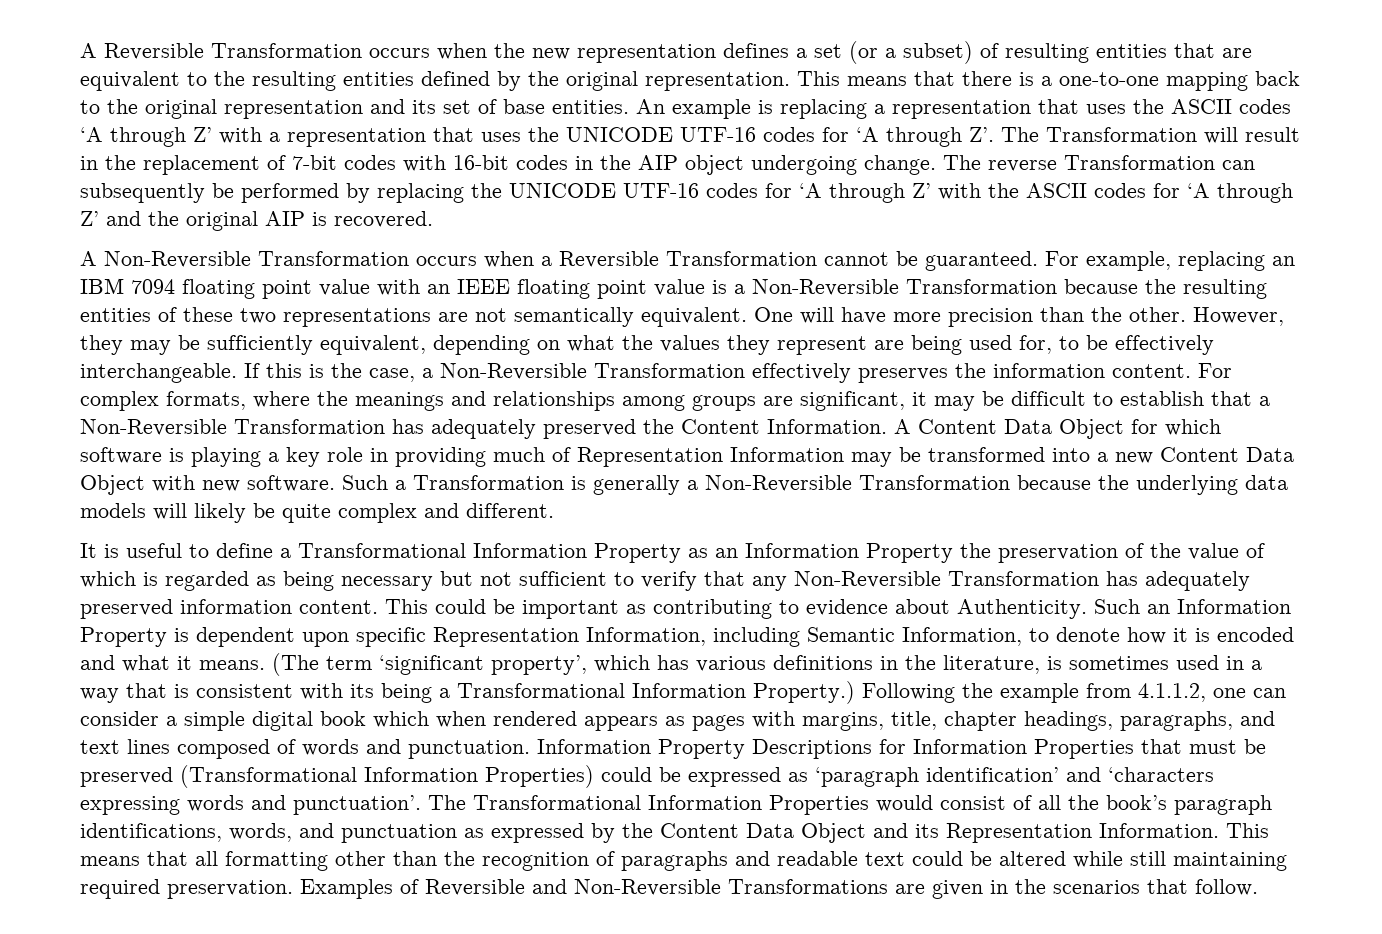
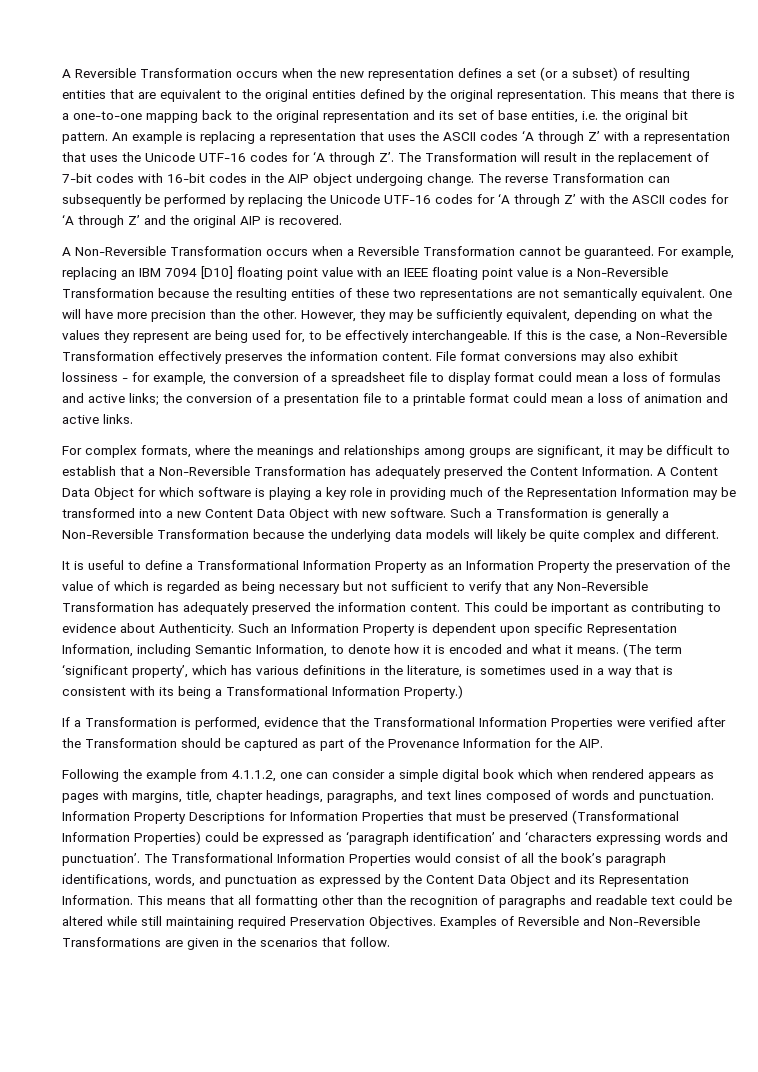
- A Reversible Transformation occurs when the new representation defines a set (or a subset) of resulting entities that are equivalent to the resulting entities defined by the original representation.
+ A Reversible Transformation occurs when the new representation defines a set (or a subset) of resulting entities that are equivalent to the original entities defined by the original representation.
- This means that there is a one-to-one mapping back to the original representation and its set of base entities.
+ This means that there is a one-to-one mapping back to the original representation and its set of base entities, i.e. the original bit pattern.
- An example is replacing a representation that uses the ASCII codes ‘A through Z’ with a representation that uses the UNICODE UTF-16 codes for ‘A through Z’. The Transformation will result in the replacement of 7-bit codes with 16-bit codes in the AIP object undergoing change.
+ An example is replacing a representation that uses the ASCII codes ‘A through Z’ with a representation that uses the Unicode UTF-16 codes for ‘A through Z’. The Transformation will result in the replacement of 7-bit codes with 16-bit codes in the AIP object undergoing change.
- The reverse Transformation can subsequently be performed by replacing the UNICODE UTF-16 codes for ‘A through Z’ with the ASCII codes for ‘A through Z’ and the original AIP is recovered.
+ The reverse Transformation can subsequently be performed by replacing the Unicode UTF-16 codes for ‘A through Z’ with the ASCII codes for ‘A through Z’ and the original AIP is recovered.
- For example, replacing an IBM 7094 floating point value with an IEEE floating point value is a Non-Reversible Transformation because the resulting entities of these two representations are not semantically equivalent.
+ For example, replacing an IBM 7094 [D10] floating point value with an IEEE floating point value is a Non-Reversible Transformation because the resulting entities of these two representations are not semantically equivalent.
- If this is the case, a Non-Reversible Transformation effectively preserves the information content. For complex formats, where the meanings and relationships among groups are significant, it may be difficult to establish that a Non-Reversible Transformation has adequately preserved the Content Information.
+ If this is the case, a Non-Reversible Transformation effectively preserves the information content. File format conversions may also exhibit lossiness - for example, the conversion of a spreadsheet file to display format could mean a loss of formulas and active links; the conversion of a presentation file to a printable format could mean a loss of animation and active links.
+ For complex formats, where the meanings and relationships among groups are significant, it may be difficult to establish that a Non-Reversible Transformation has adequately preserved the Content Information.
- A Content Data Object for which software is playing a key role in providing much of Representation Information may be transformed into a new Content Data Object with new software.
+ A Content Data Object for which software is playing a key role in providing much of the Representation Information may be transformed into a new Content Data Object with new software.
- It is useful to define a Transformational Information Property as an Information Property the preservation of the value of which is regarded as being necessary but not sufficient to verify that any Non-Reversible Transformation has adequately preserved information content.
+ It is useful to define a Transformational Information Property as an Information Property the preservation of the value of which is regarded as being necessary but not sufficient to verify that any Non-Reversible Transformation has adequately preserved the information content.
- (The term ‘significant property’, which has various definitions in the literature, is sometimes used in a way that is consistent with its being a Transformational Information Property.) Following the example from 4.1.1.2, one can consider a simple digital book which when rendered appears as pages with margins, title, chapter headings, paragraphs, and text lines composed of words and punctuation.
+ (The term ‘significant property’, which has various definitions in the literature, is sometimes used in a way that is consistent with its being a Transformational Information Property.)
+ If a Transformation is performed, evidence that the Transformational Information Properties were verified after the Transformation should be captured as part of the Provenance Information for the AIP.
+ Following the example from 4.1.1.2, one can consider a simple digital book which when rendered appears as pages with margins, title, chapter headings, paragraphs, and text lines composed of words and punctuation.
- This means that all formatting other than the recognition of paragraphs and readable text could be altered while still maintaining required preservation.
+ This means that all formatting other than the recognition of paragraphs and readable text could be altered while still maintaining required Preservation Objectives.

